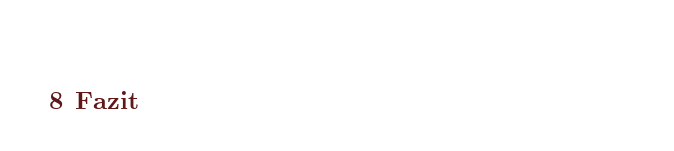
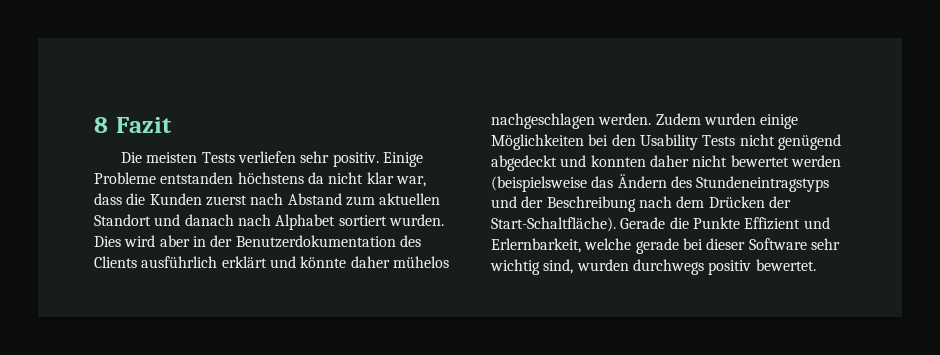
+ Die meisten Tests verliefen sehr positiv. Einige Probleme entstanden höchstens da nicht klar war, dass die Kunden zuerst nach Abstand zum aktuellen Standort und danach nach Alphabet sortiert wurden. Dies wird aber in der Benutzerdokumentation des Clients ausführlich erklärt und könnte daher mühelos nachgeschlagen werden. Zudem wurden einige Möglichkeiten bei den Usability Tests nicht genügend abgedeckt und konnten daher nicht bewertet werden (beispielsweise das Ändern des Stundeneintragstyps und der Beschreibung nach dem Drücken der Start-Schaltfläche). Gerade die Punkte Effizient und Erlernbarkeit, welche gerade bei dieser Software sehr wichtig sind, wurden durchwegs positiv bewertet.

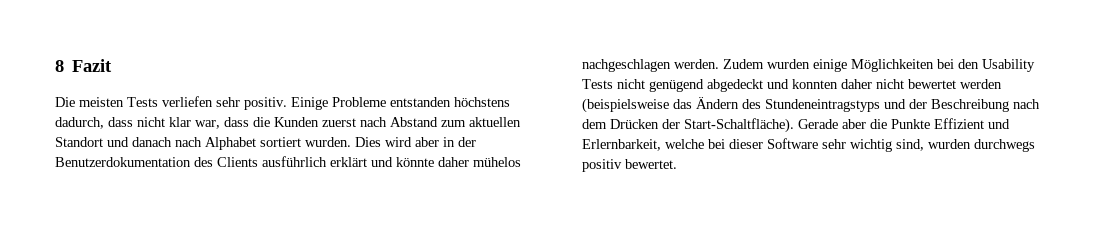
- Einige Probleme entstanden höchstens da nicht klar war, dass die Kunden zuerst nach Abstand zum aktuellen Standort und danach nach Alphabet sortiert wurden.
+ Einige Probleme entstanden höchstens dadurch, dass nicht klar war, dass die Kunden zuerst nach Abstand zum aktuellen Standort und danach nach Alphabet sortiert wurden.
- Gerade die Punkte Effizient und Erlernbarkeit, welche gerade bei dieser Software sehr wichtig sind, wurden durchwegs positiv bewertet.
+ Gerade aber die Punkte Effizient und Erlernbarkeit, welche bei dieser Software sehr wichtig sind, wurden durchwegs positiv bewertet.

